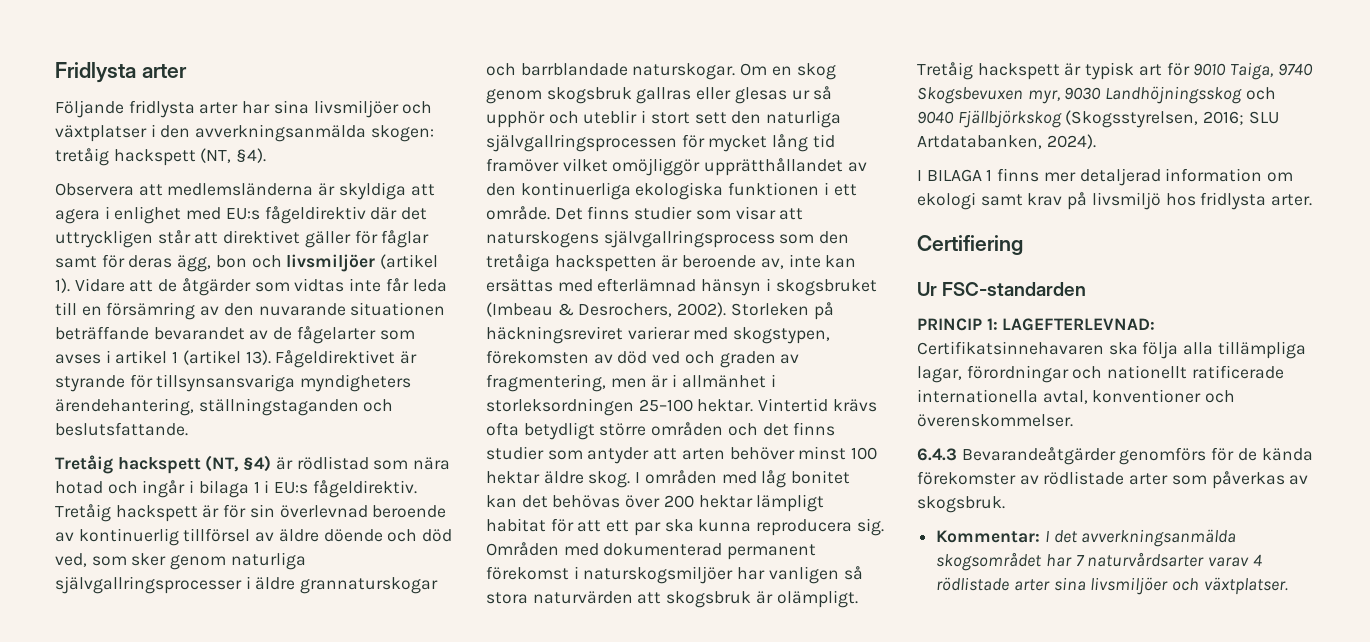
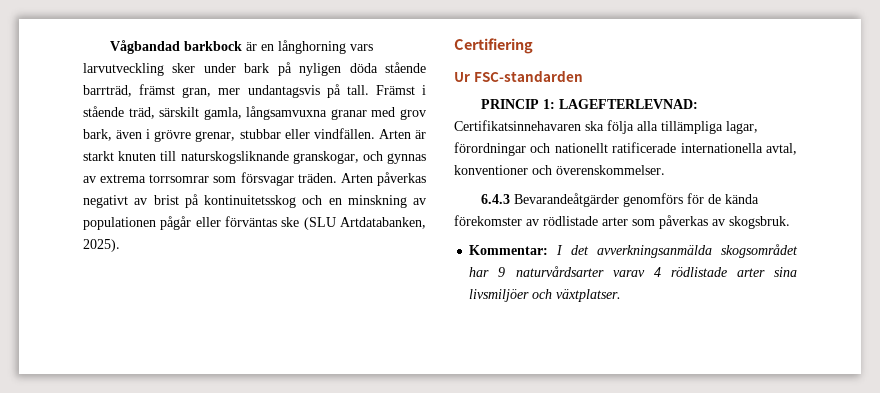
- Fridlysta arter
- Följande fridlysta arter har sina livsmiljöer och växtplatser i den avverkningsanmälda skogen: tretåig hackspett (NT, §4).
- Observera att medlemsländerna är skyldiga att agera i enlighet med EU:s fågeldirektiv där det uttryckligen står att direktivet gäller för fåglar samt för deras ägg, bon och livsmiljöer (artikel 1). Vidare att de åtgärder som vidtas inte får leda till en försämring av den nuvarande situationen beträffande bevarandet av de fågelarter som avses i artikel 1 (artikel 13). Fågeldirektivet är styrande för tillsynsansvariga myndigheters ärendehantering, ställningstaganden och beslutsfattande.
- Tretåig hackspett (NT, §4) är rödlistad som nära hotad och ingår i bilaga 1 i EU:s fågeldirektiv. Tretåig hackspett är för sin överlevnad beroende av kontinuerlig tillförsel av äldre döende och död ved, som sker genom naturliga självgallringsprocesser i äldre grannaturskogar och barrblandade naturskogar. Om en skog genom skogsbruk gallras eller glesas ur så upphör och uteblir i stort sett den naturliga självgallringsprocessen för mycket lång tid framöver vilket omöjliggör upprätthållandet av den kontinuerliga ekologiska funktionen i ett område. Det finns studier som visar att naturskogens självgallringsprocess som den tretåiga hackspetten är beroende av, inte kan ersättas med efterlämnad hänsyn i skogsbruket (Imbeau & Desrochers, 2002). Storleken på häckningsreviret varierar med skogstypen, förekomsten av död ved och graden av fragmentering, men är i allmänhet i storleksordningen 25–100 hektar. Vintertid krävs ofta betydligt större områden och det finns studier som antyder att arten behöver minst 100 hektar äldre skog. I områden med låg bonitet kan det behövas över 200 hektar lämpligt habitat för att ett par ska kunna reproducera sig. Områden med dokumenterad permanent förekomst i naturskogsmiljöer har vanligen så stora naturvärden att skogsbruk är olämpligt. Tretåig hackspett är typisk art för 9010 Taiga, 9740 Skogsbevuxen myr, 9030 Landhöjningsskog och 9040 Fjällbjörkskog (Skogsstyrelsen, 2016; SLU Artdatabanken, 2024).
- I BILAGA 1 finns mer detaljerad information om ekologi samt krav på livsmiljö hos fridlysta arter.
+ Vågbandad barkbock är en långhorning vars larvutveckling sker under bark på nyligen döda stående barrträd, främst gran, mer undantagsvis på tall. Främst i stående träd, särskilt gamla, långsamvuxna granar med grov bark, även i grövre grenar, stubbar eller vindfällen. Arten är starkt knuten till naturskogsliknande granskogar, och gynnas av extrema torrsomrar som försvagar träden. Arten påverkas negativt av brist på kontinuitetsskog och en minskning av populationen pågår eller förväntas ske (SLU Artdatabanken, 2025).
- Kommentar: I det avverkningsanmälda skogsområdet har 7 naturvårdsarter varav 4 rödlistade arter sina livsmiljöer och växtplatser.
+ Kommentar: I det avverkningsanmälda skogsområdet har 9 naturvårdsarter varav 4 rödlistade arter sina livsmiljöer och växtplatser.

